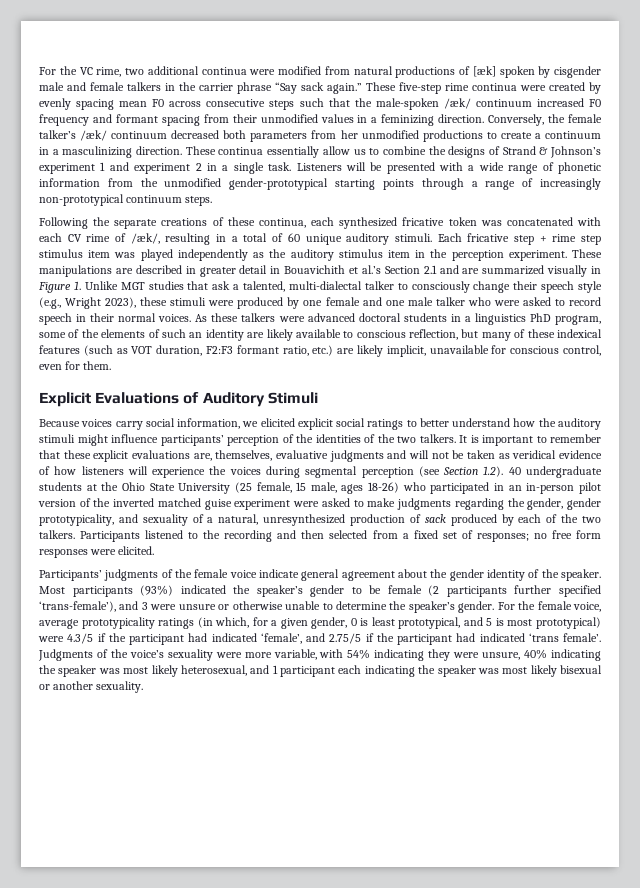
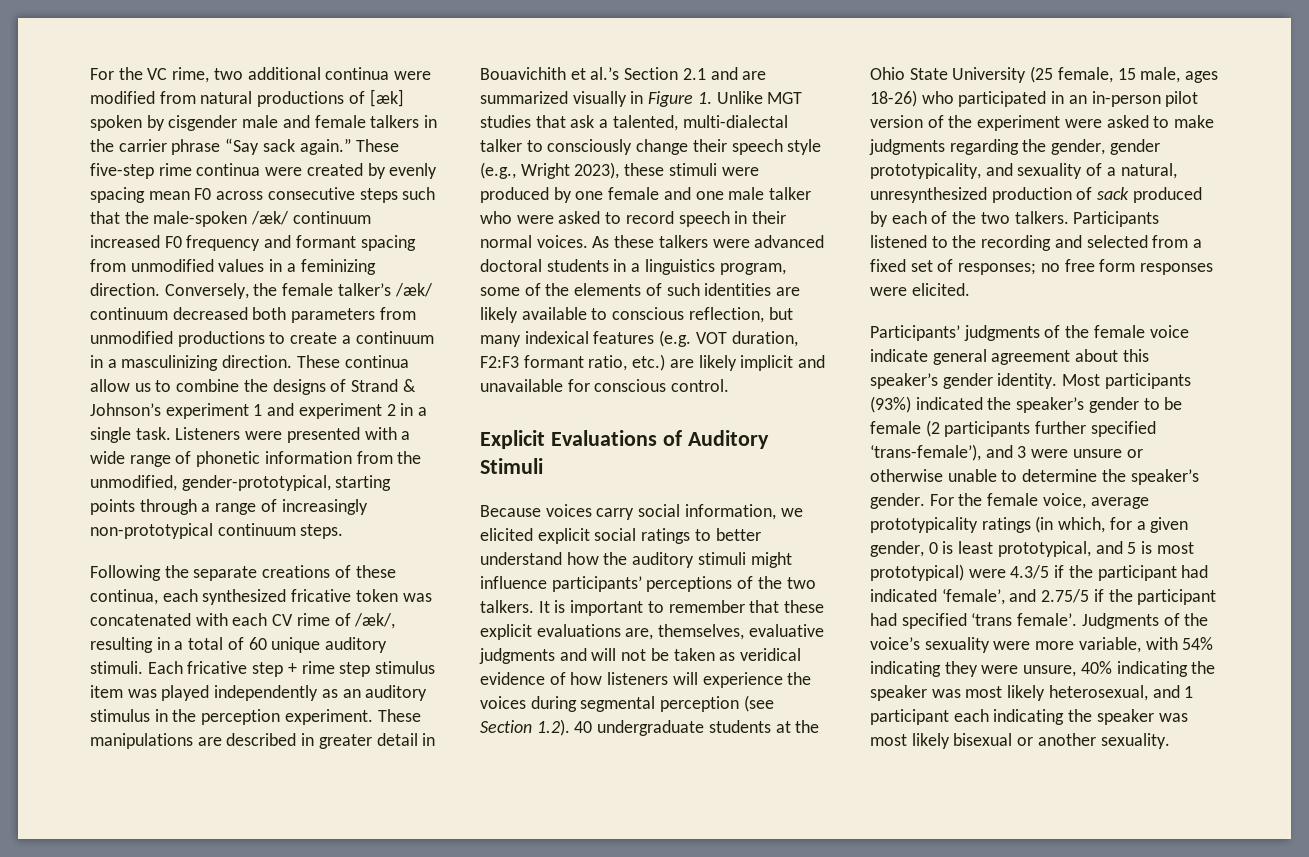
- These five-step rime continua were created by evenly spacing mean F0 across consecutive steps such that the male-spoken /æk/ continuum increased F0 frequency and formant spacing from their unmodified values in a feminizing direction.
+ These five-step rime continua were created by evenly spacing mean F0 across consecutive steps such that the male-spoken /æk/ continuum increased F0 frequency and formant spacing from unmodified values in a feminizing direction.
- Conversely, the female talker’s /æk/ continuum decreased both parameters from her unmodified productions to create a continuum in a masculinizing direction.
+ Conversely, the female talker’s /æk/ continuum decreased both parameters from unmodified productions to create a continuum in a masculinizing direction.
- These continua essentially allow us to combine the designs of Strand & Johnson’s experiment 1 and experiment 2 in a single task.
+ These continua allow us to combine the designs of Strand & Johnson’s experiment 1 and experiment 2 in a single task.
- Listeners will be presented with a wide range of phonetic information from the unmodified gender-prototypical starting points through a range of increasingly non-prototypical continuum steps.
+ Listeners were presented with a wide range of phonetic information from the unmodified, gender-prototypical, starting points through a range of increasingly non-prototypical continuum steps.
- Each fricative step + rime step stimulus item was played independently as the auditory stimulus item in the perception experiment.
+ Each fricative step + rime step stimulus item was played independently as an auditory stimulus in the perception experiment.
- As these talkers were advanced doctoral students in a linguistics PhD program, some of the elements of such an identity are likely available to conscious reflection, but many of these indexical features (such as VOT duration, F2:F3 formant ratio, etc.) are likely implicit, unavailable for conscious control, even for them.
+ As these talkers were advanced doctoral students in a linguistics program, some of the elements of such identities are likely available to conscious reflection, but many indexical features (e.g. VOT duration, F2:F3 formant ratio, etc.) are likely implicit and unavailable for conscious control.
- Because voices carry social information, we elicited explicit social ratings to better understand how the auditory stimuli might influence participants’ perception of the identities of the two talkers.
+ Because voices carry social information, we elicited explicit social ratings to better understand how the auditory stimuli might influence participants’ perceptions of the two talkers.
- It is important to remember that these explicit evaluations are, themselves, evaluative judgments and will not be taken as veridical evidence of how listeners will experience the voices during segmental perception (see Section 1.2). 40 undergraduate students at the Ohio State University (25 female, 15 male, ages 18-26) who participated in an in-person pilot version of the inverted matched guise experiment were asked to make judgments regarding the gender, gender prototypicality, and sexuality of a natural, unresynthesized production of sack produced by each of the two talkers.
+ It is important to remember that these explicit evaluations are, themselves, evaluative judgments and will not be taken as veridical evidence of how listeners will experience the voices during segmental perception (see Section 1.2). 40 undergraduate students at the Ohio State University (25 female, 15 male, ages 18-26) who participated in an in-person pilot version of the experiment were asked to make judgments regarding the gender, gender prototypicality, and sexuality of a natural, unresynthesized production of sack produced by each of the two talkers.
- Participants listened to the recording and then selected from a fixed set of responses; no free form responses were elicited.
+ Participants listened to the recording and selected from a fixed set of responses; no free form responses were elicited.
- Participants’ judgments of the female voice indicate general agreement about the gender identity of the speaker.
+ Participants’ judgments of the female voice indicate general agreement about this speaker’s gender identity.
- For the female voice, average prototypicality ratings (in which, for a given gender, 0 is least prototypical, and 5 is most prototypical) were 4.3/5 if the participant had indicated ‘female’, and 2.75/5 if the participant had indicated ‘trans female’.
+ For the female voice, average prototypicality ratings (in which, for a given gender, 0 is least prototypical, and 5 is most prototypical) were 4.3/5 if the participant had indicated ‘female’, and 2.75/5 if the participant had specified ‘trans female’.

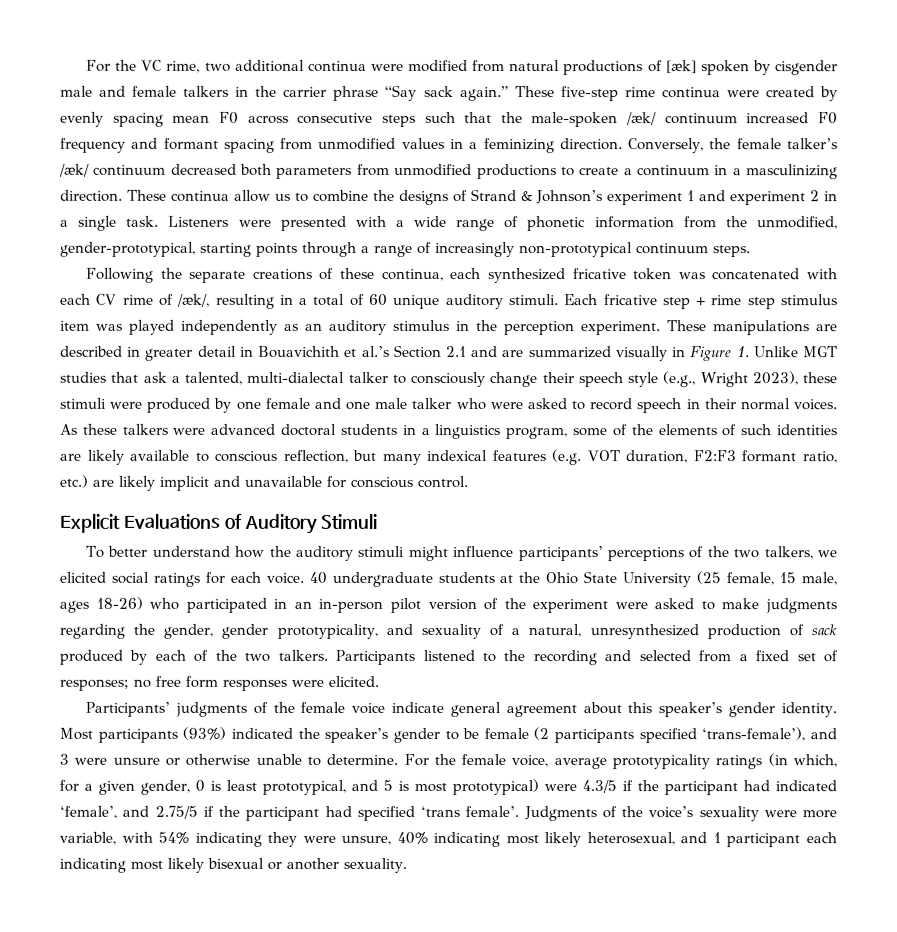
- Because voices carry social information, we elicited explicit social ratings to better understand how the auditory stimuli might influence participants’ perceptions of the two talkers. It is important to remember that these explicit evaluations are, themselves, evaluative judgments and will not be taken as veridical evidence of how listeners will experience the voices during segmental perception (see Section 1.2). 40 undergraduate students at the Ohio State University (25 female, 15 male, ages 18-26) who participated in an in-person pilot version of the experiment were asked to make judgments regarding the gender, gender prototypicality, and sexuality of a natural, unresynthesized production of sack produced by each of the two talkers.
+ To better understand how the auditory stimuli might influence participants’ perceptions of the two talkers, we elicited social ratings for each voice. 40 undergraduate students at the Ohio State University (25 female, 15 male, ages 18-26) who participated in an in-person pilot version of the experiment were asked to make judgments regarding the gender, gender prototypicality, and sexuality of a natural, unresynthesized production of sack produced by each of the two talkers.
- Most participants (93%) indicated the speaker’s gender to be female (2 participants further specified ‘trans-female’), and 3 were unsure or otherwise unable to determine the speaker’s gender.
+ Most participants (93%) indicated the speaker’s gender to be female (2 participants specified ‘trans-female’), and 3 were unsure or otherwise unable to determine.
- Judgments of the voice’s sexuality were more variable, with 54% indicating they were unsure, 40% indicating the speaker was most likely heterosexual, and 1 participant each indicating the speaker was most likely bisexual or another sexuality.
+ Judgments of the voice’s sexuality were more variable, with 54% indicating they were unsure, 40% indicating most likely heterosexual, and 1 participant each indicating most likely bisexual or another sexuality.

